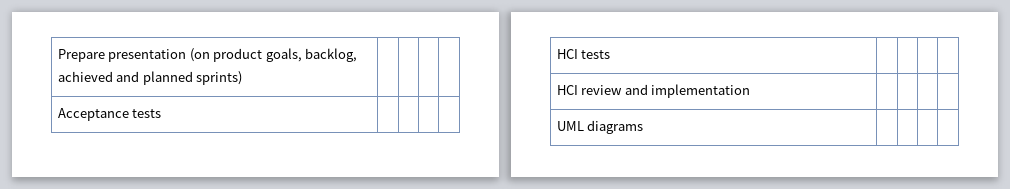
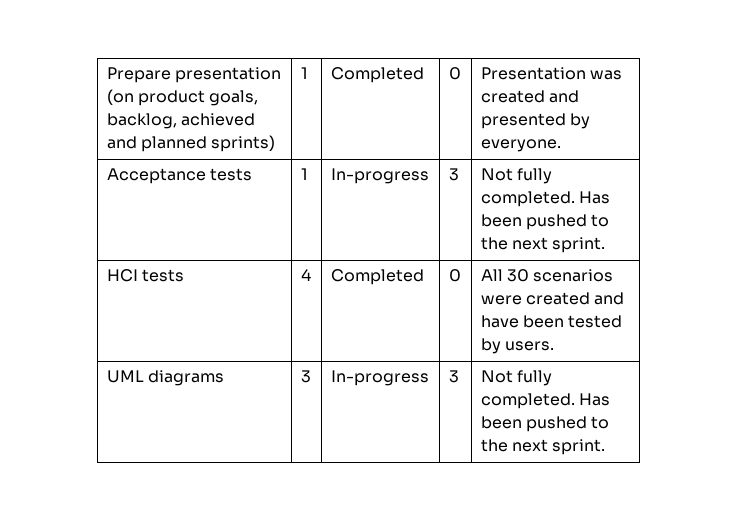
- Prepare presentation (on product goals, backlog, achieved and planned sprints) | | | |
- Acceptance tests | | | |
- HCI tests | | | |
- HCI review and implementation | | | |
- UML diagrams | | | |
+ Prepare presentation (on product goals, backlog, achieved and planned sprints) | 1 | Completed | 0 | Presentation was created and presented by everyone.
+ Acceptance tests | 1 | In-progress | 3 | Not fully completed. Has been pushed to the next sprint.
+ HCI tests | 4 | Completed | 0 | All 30 scenarios were created and have been tested by users.
+ UML diagrams | 3 | In-progress | 3 | Not fully completed. Has been pushed to the next sprint.

